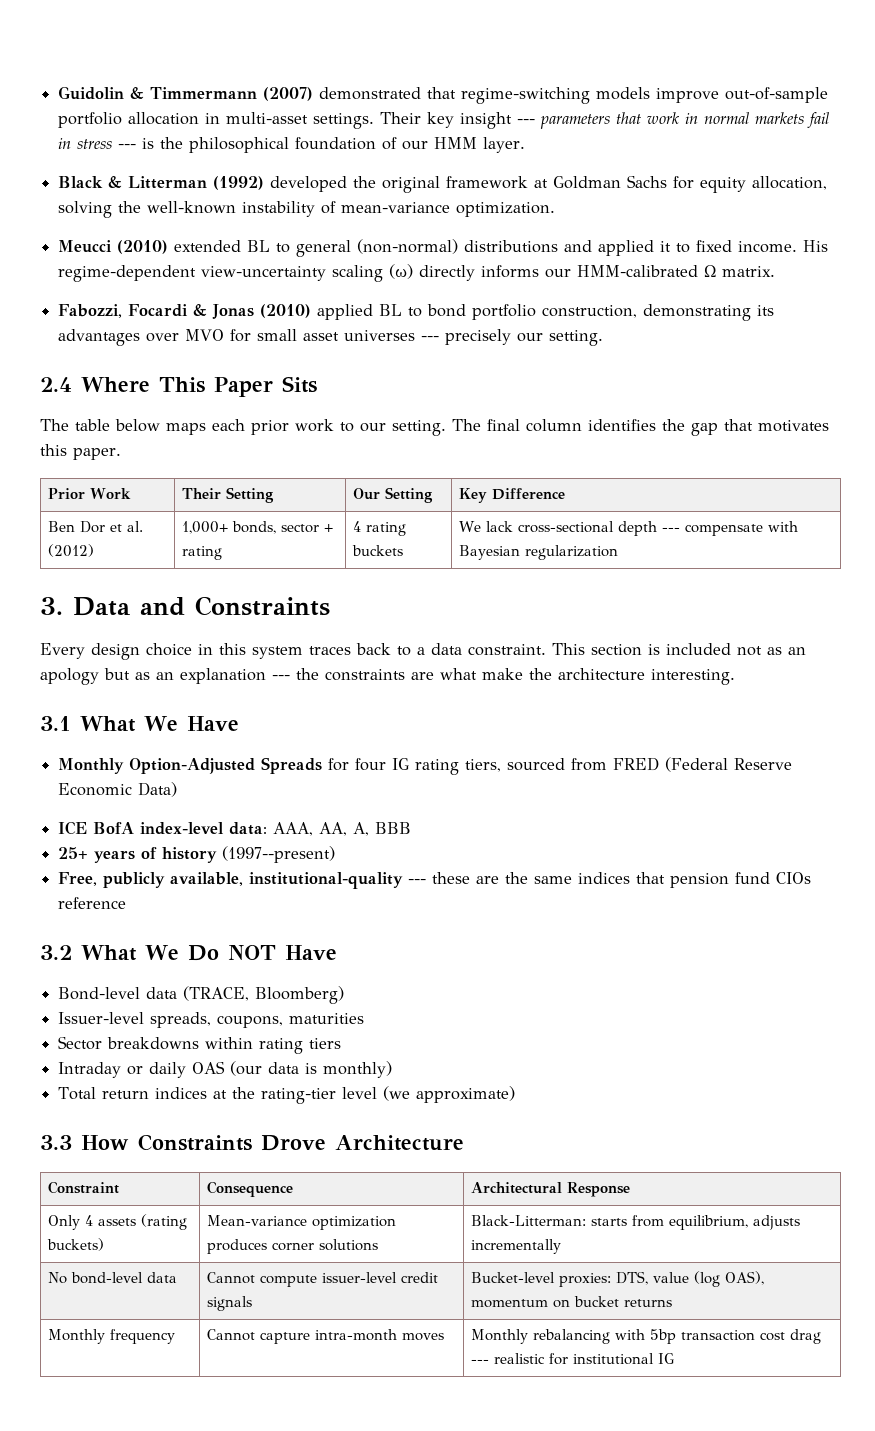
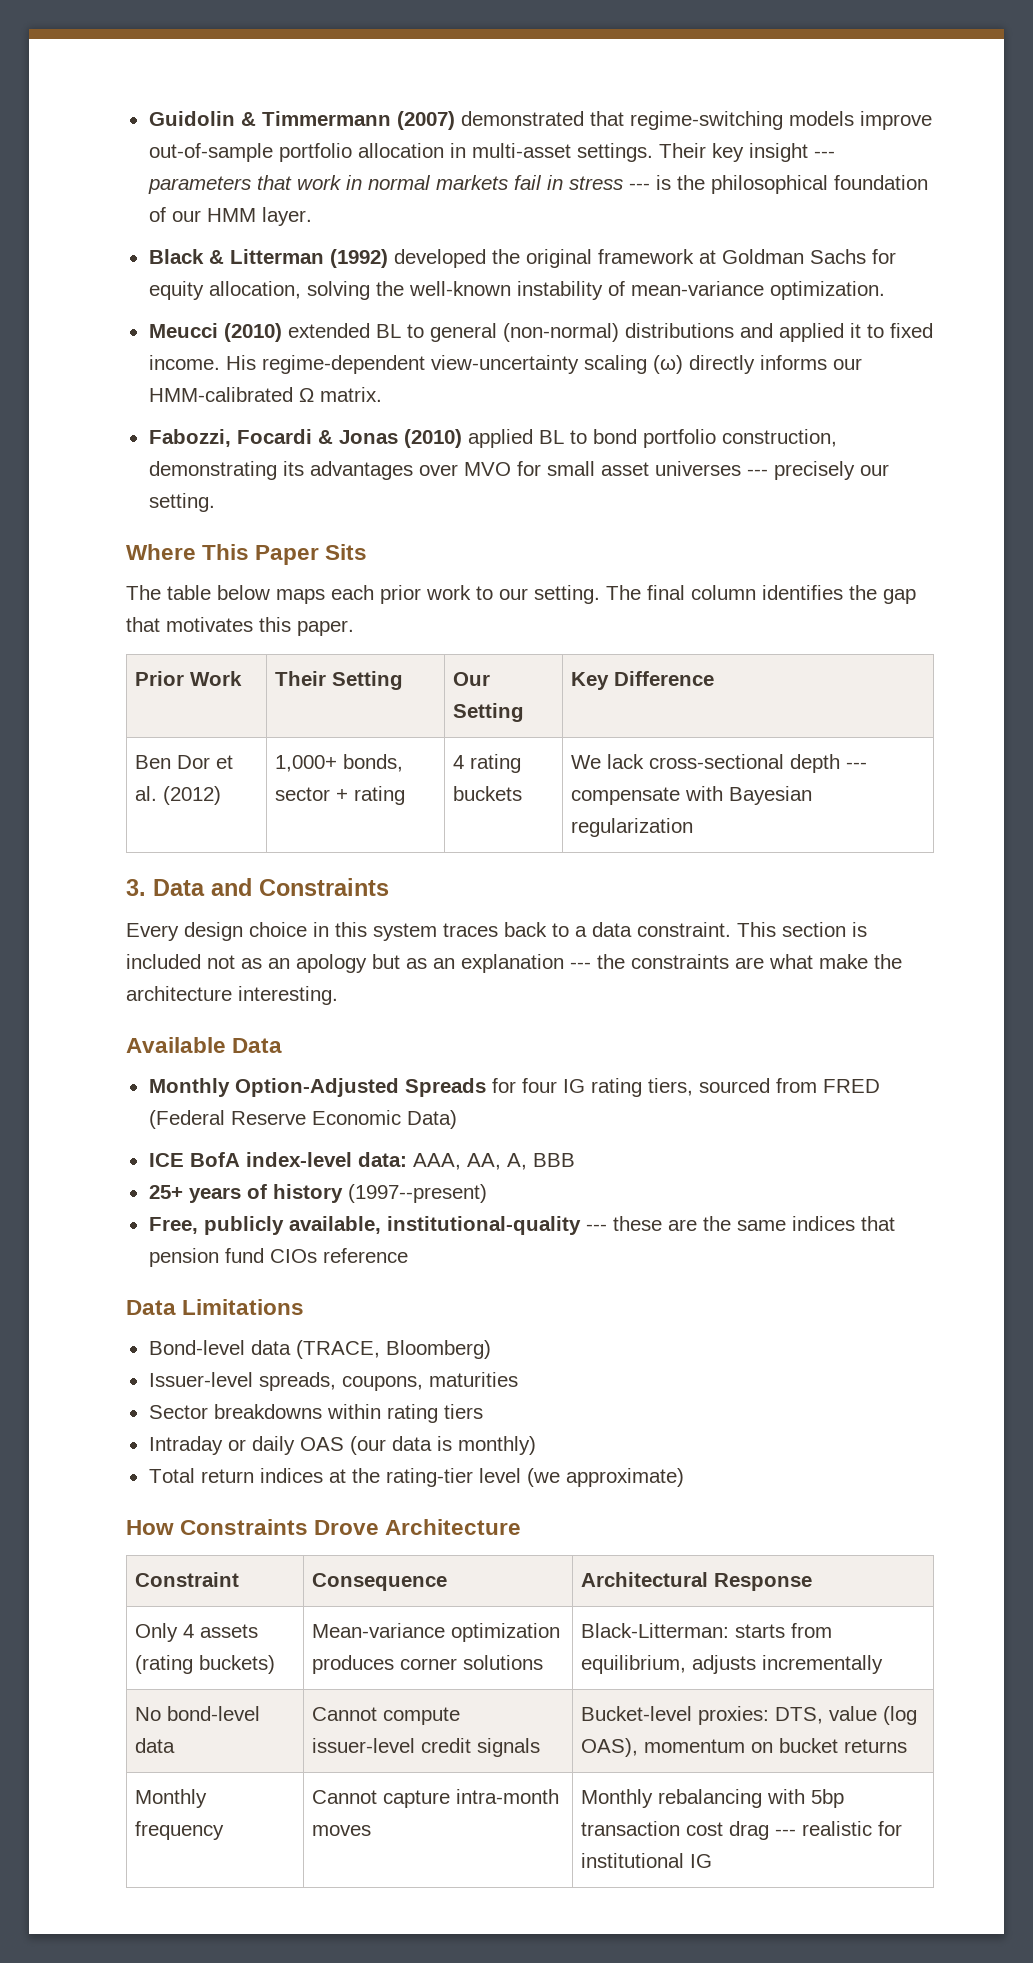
- 2.4 Where This Paper Sits
+ Where This Paper Sits
- 3.1 What We Have
+ Available Data
- 3.2 What We Do NOT Have
+ Data Limitations
- 3.3 How Constraints Drove Architecture
+ How Constraints Drove Architecture

